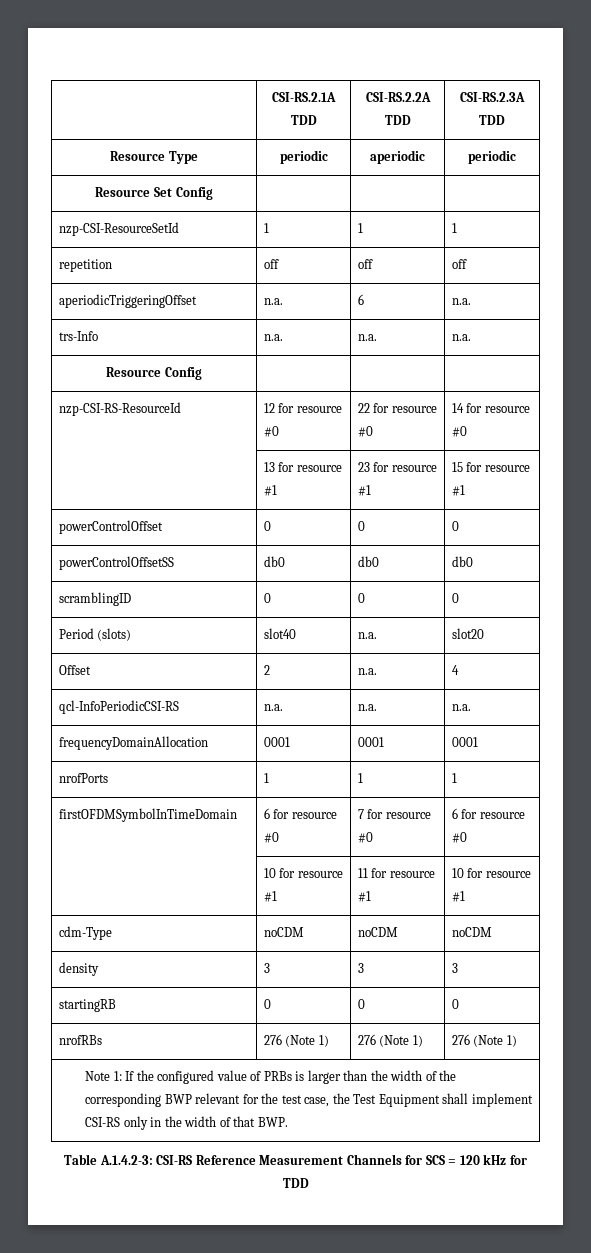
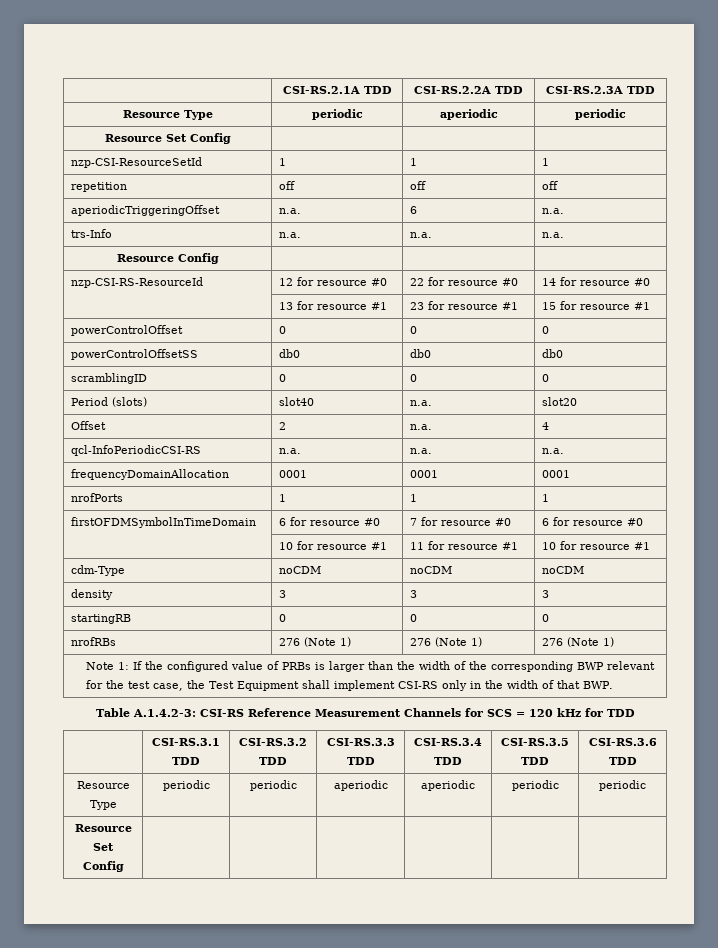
+ | CSI-RS.3.1 TDD | CSI-RS.3.2 TDD | CSI-RS.3.3 TDD | CSI-RS.3.4 TDD | CSI-RS.3.5 TDD | CSI-RS.3.6 TDD
+ Resource Type | periodic | periodic | aperiodic | aperiodic | periodic | periodic
+ Resource Set Config | | | | | |

